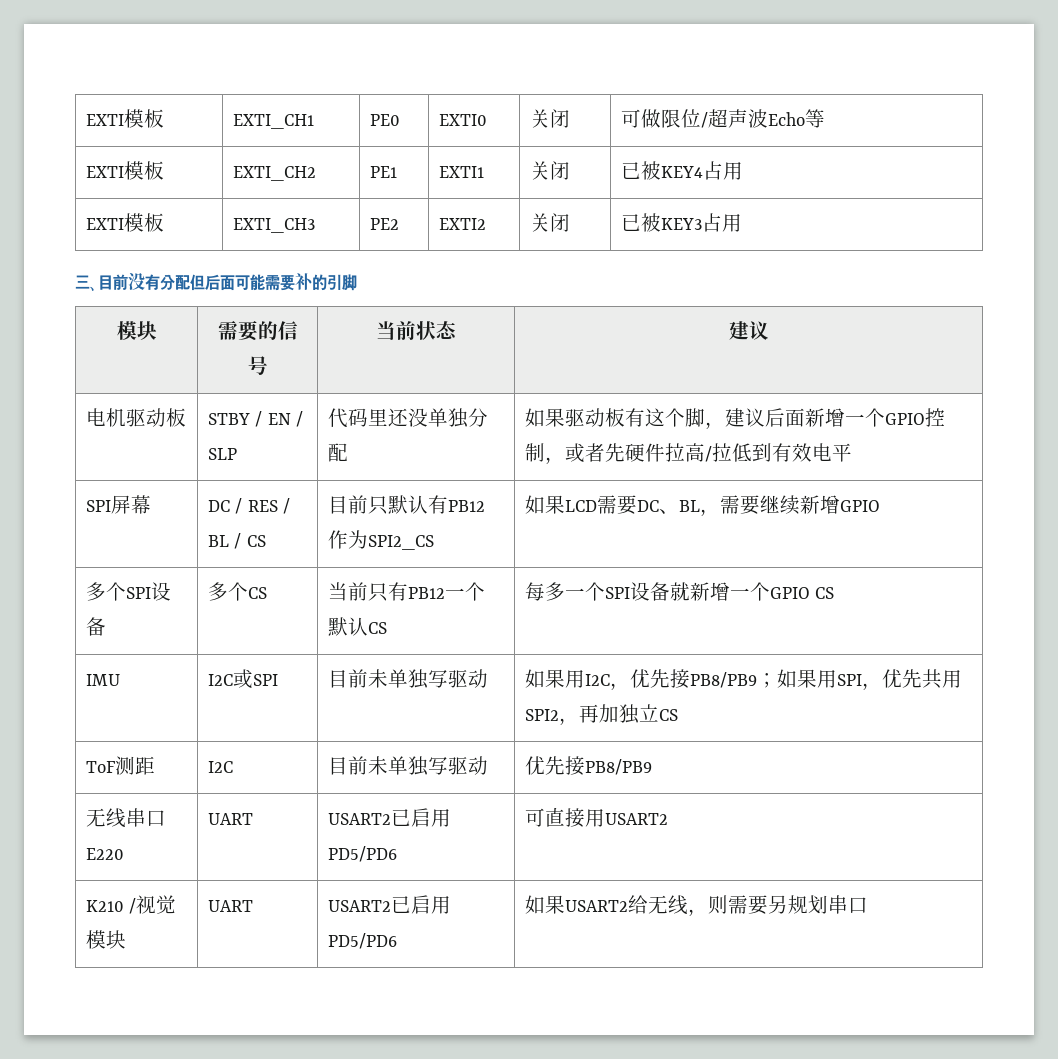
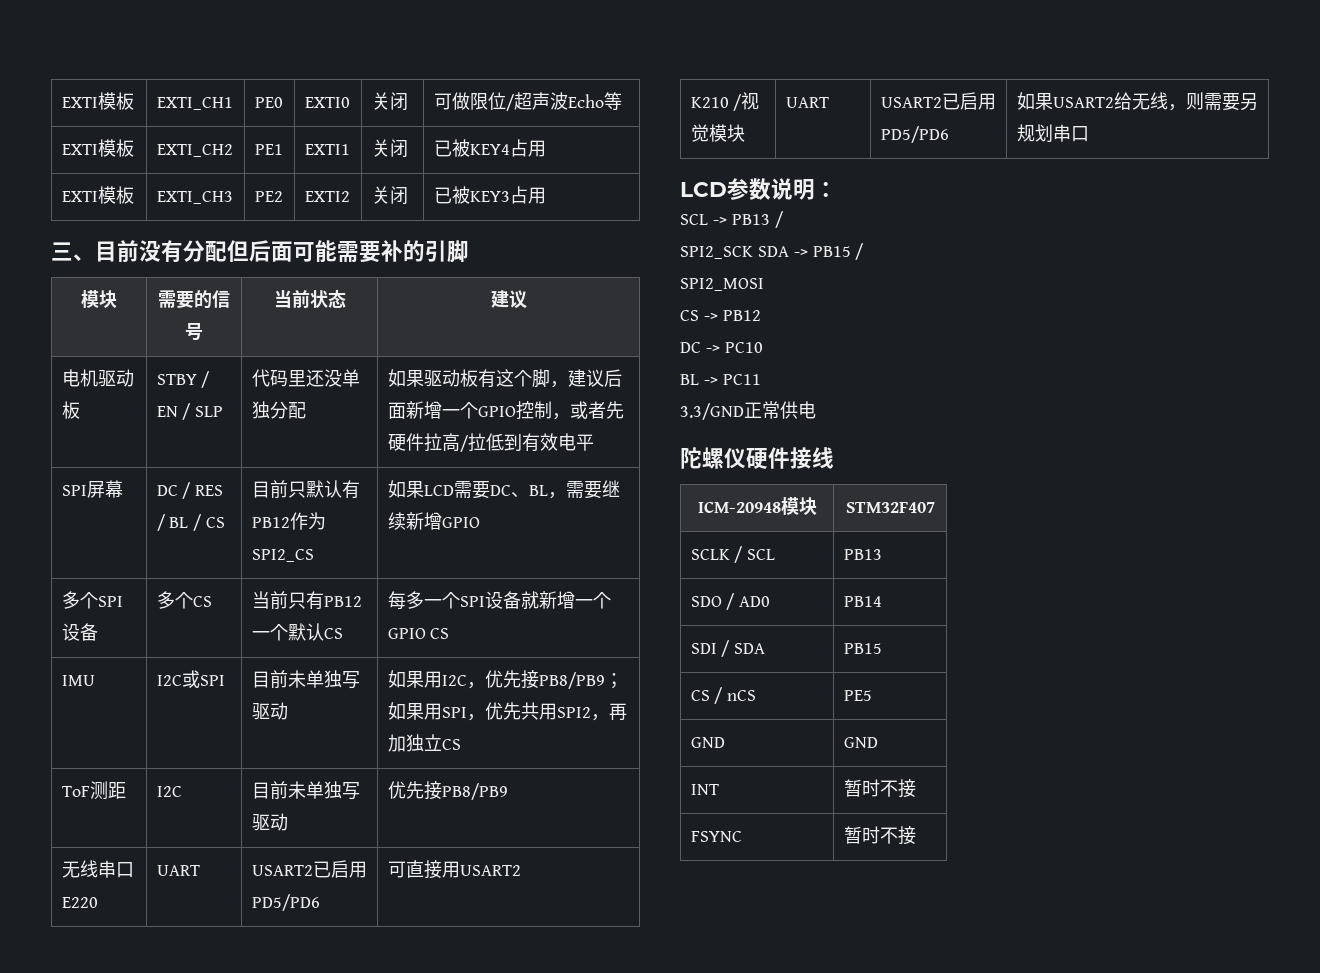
+ LCD参数说明：
+ SCL -> PB13 /
+ SPI2_SCK SDA -> PB15 /
+ SPI2_MOSI
+ CS -> PB12
+ DC -> PC10
+ BL -> PC11
+ 3.3/GND正常供电
+ 陀螺仪硬件接线
+ ICM-20948模块 | STM32F407
+ SCLK / SCL | PB13
+ SDO / AD0 | PB14
+ SDI / SDA | PB15
+ CS / nCS | PE5
+ GND | GND
+ INT | 暂时不接
+ FSYNC | 暂时不接

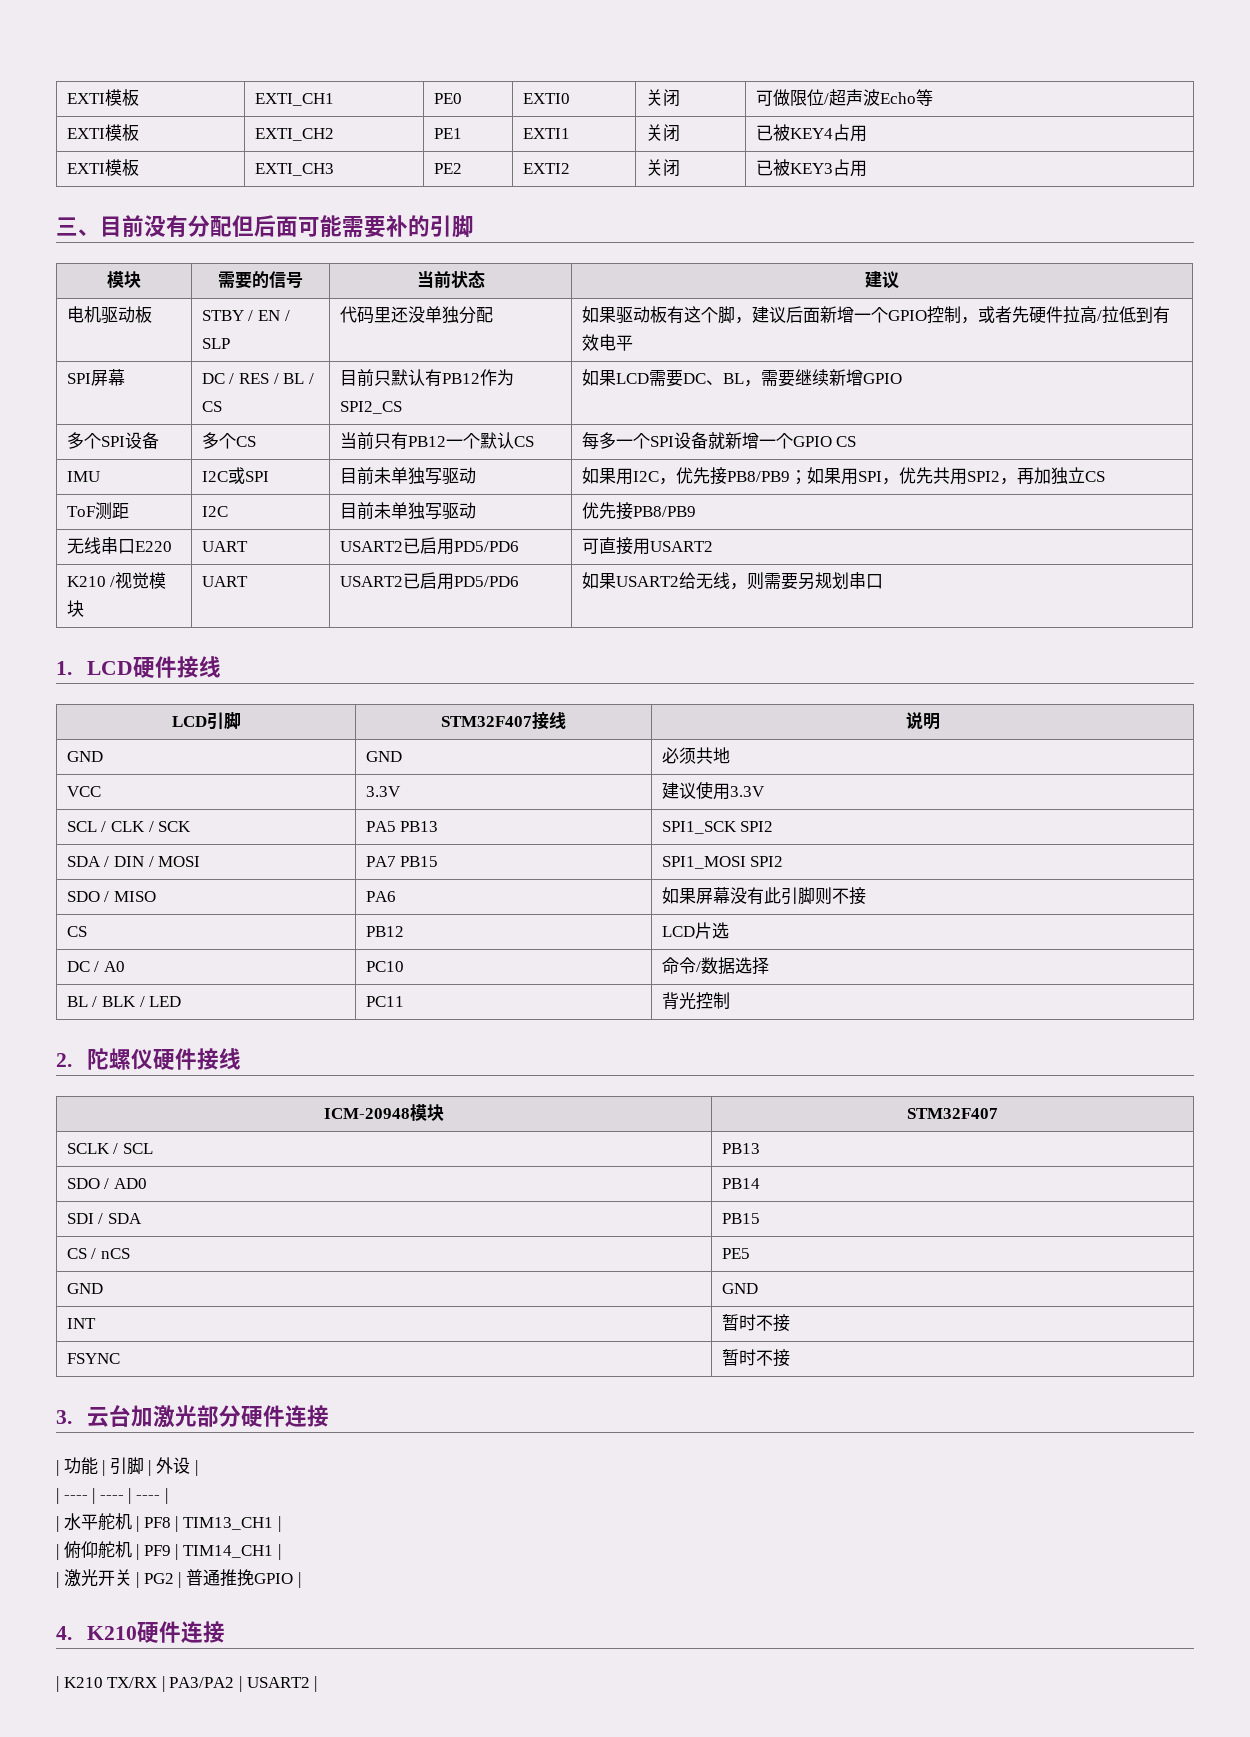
- LCD参数说明：
- SCL -> PB13 /
- SPI2_SCK SDA -> PB15 /
- SPI2_MOSI
- CS -> PB12
- DC -> PC10
- BL -> PC11
- 3.3/GND正常供电
- 陀螺仪硬件接线
+ 1. LCD硬件接线
+ LCD引脚 | STM32F407接线 | 说明
+ GND | GND | 必须共地
+ VCC | 3.3V | 建议使用3.3V
+ SCL / CLK / SCK | PA5 PB13 | SPI1_SCK SPI2
+ SDA / DIN / MOSI | PA7 PB15 | SPI1_MOSI SPI2
+ SDO / MISO | PA6 | 如果屏幕没有此引脚则不接
+ CS | PB12 | LCD片选
+ DC / A0 | PC10 | 命令/数据选择
+ BL / BLK / LED | PC11 | 背光控制
+ 2.陀螺仪硬件接线
+ 3.云台加激光部分硬件连接
+ | 功能 | 引脚 | 外设 |
+ | ---- | ---- | ---- |
+ | 水平舵机 | PF8 | TIM13_CH1 |
+ | 俯仰舵机 | PF9 | TIM14_CH1 |
+ | 激光开关 | PG2 | 普通推挽GPIO |
+ 4. K210硬件连接
+ | K210 TX/RX | PA3/PA2 | USART2 |

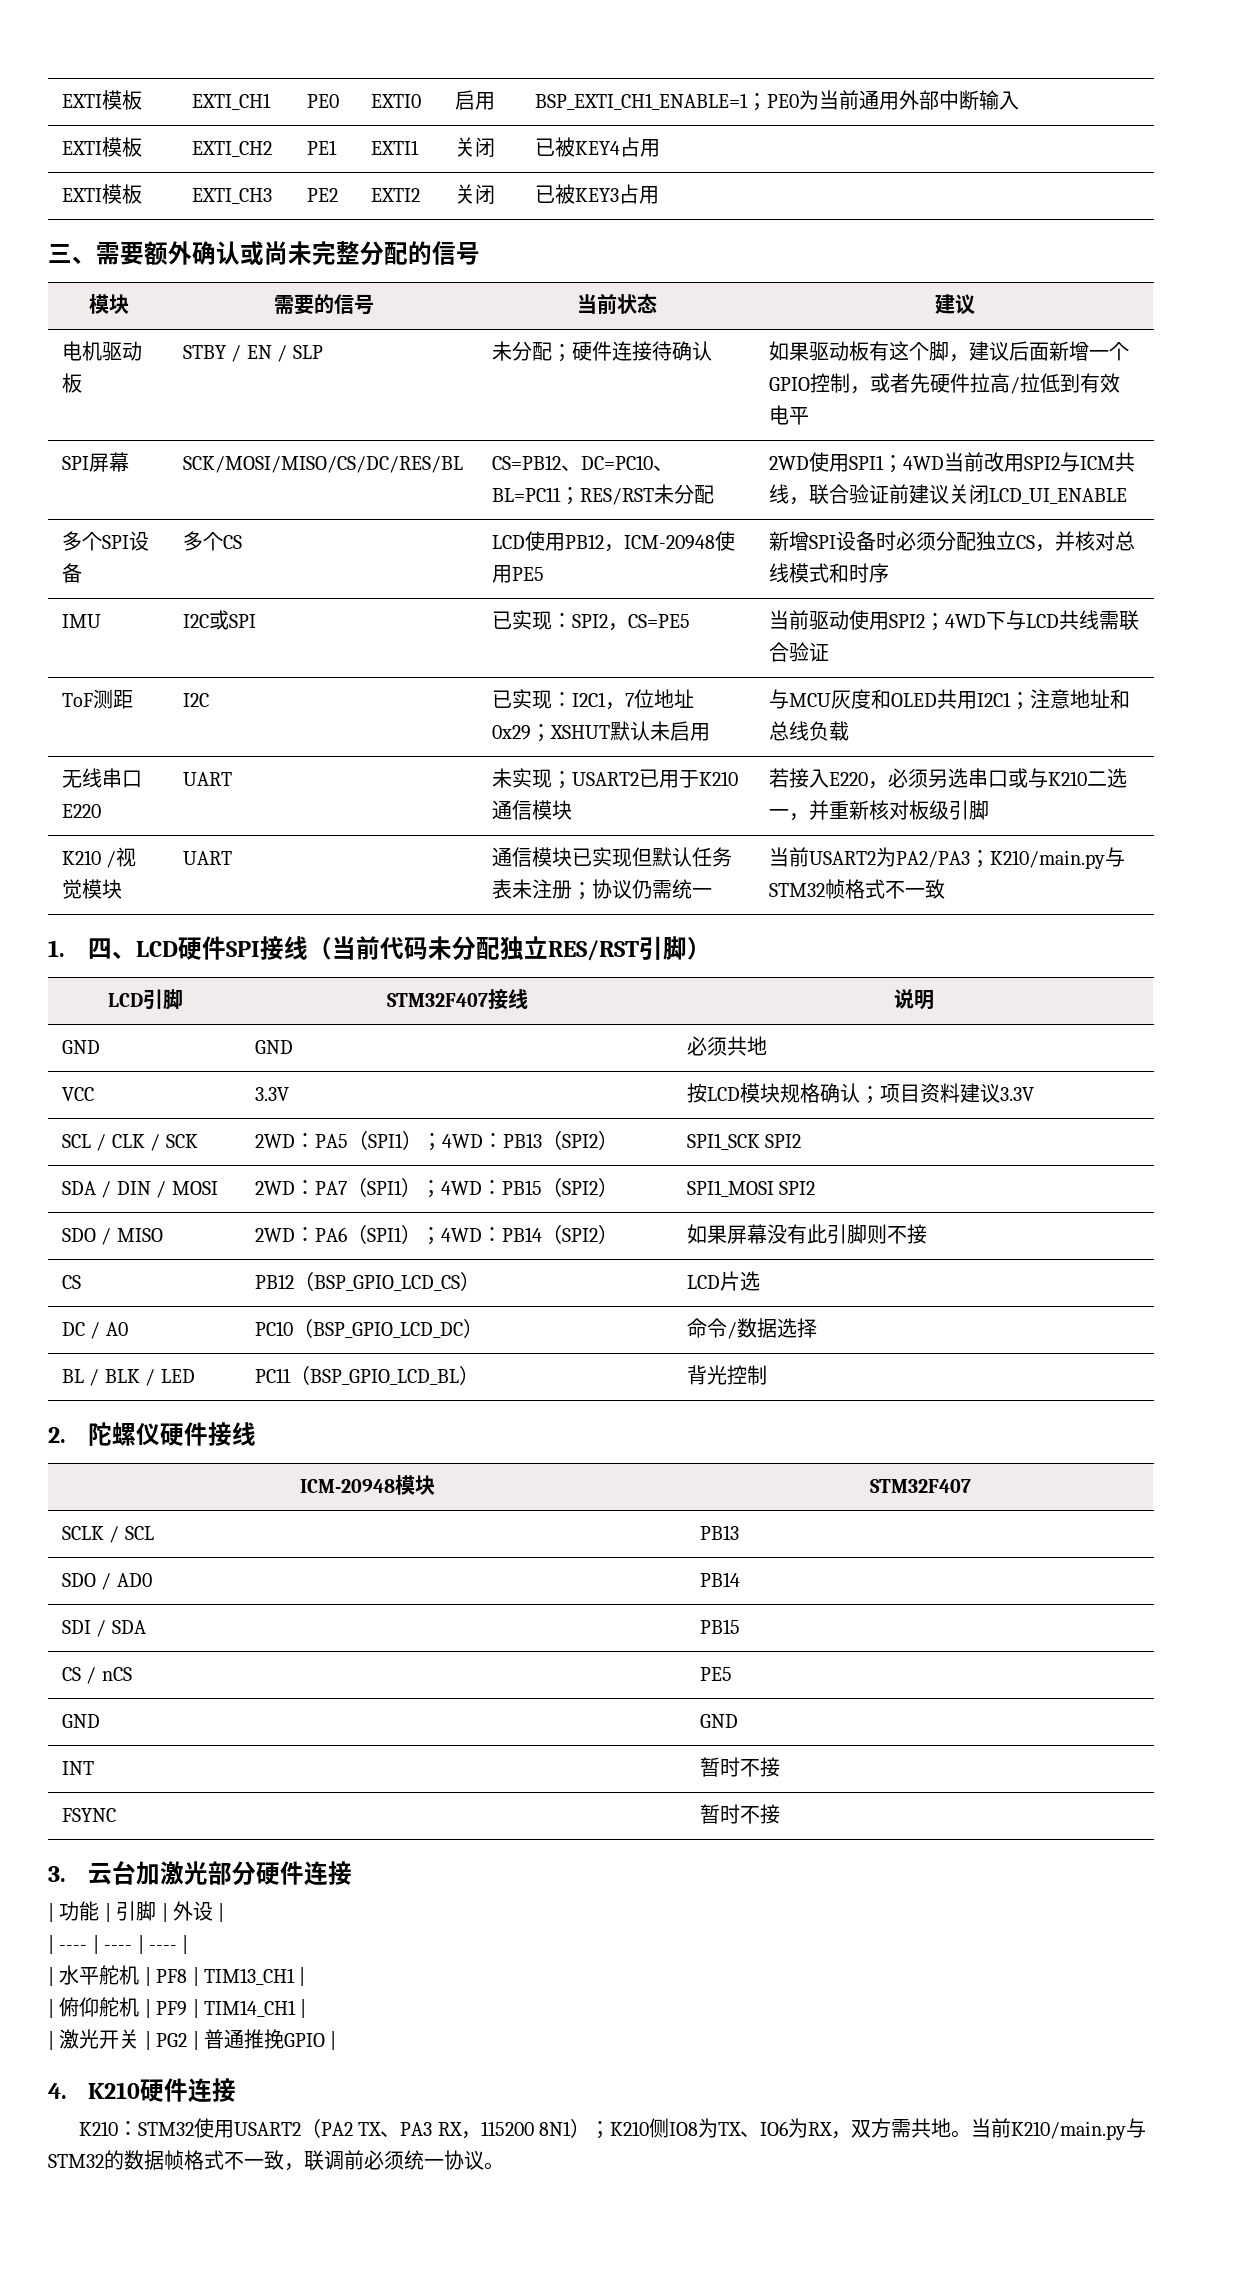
- EXTI模板 | EXTI_CH1 | PE0 | EXTI0 | 关闭 | 可做限位/超声波Echo等
+ EXTI模板 | EXTI_CH1 | PE0 | EXTI0 | 启用 | BSP_EXTI_CH1_ENABLE=1；PE0为当前通用外部中断输入
- 三、目前没有分配但后面可能需要补的引脚
+ 三、需要额外确认或尚未完整分配的信号
- 电机驱动板 | STBY / EN / SLP | 代码里还没单独分配 | 如果驱动板有这个脚，建议后面新增一个GPIO控制，或者先硬件拉高/拉低到有效电平
+ 电机驱动板 | STBY / EN / SLP | 未分配；硬件连接待确认 | 如果驱动板有这个脚，建议后面新增一个GPIO控制，或者先硬件拉高/拉低到有效电平
- SPI屏幕 | DC / RES / BL / CS | 目前只默认有PB12作为SPI2_CS | 如果LCD需要DC、BL，需要继续新增GPIO
+ SPI屏幕 | SCK/MOSI/MISO/CS/DC/RES/BL | CS=PB12、DC=PC10、BL=PC11；RES/RST未分配 | 2WD使用SPI1；4WD当前改用SPI2与ICM共线，联合验证前建议关闭LCD_UI_ENABLE
- 多个SPI设备 | 多个CS | 当前只有PB12一个默认CS | 每多一个SPI设备就新增一个GPIO CS
- IMU | I2C或SPI | 目前未单独写驱动 | 如果用I2C，优先接PB8/PB9；如果用SPI，优先共用SPI2，再加独立CS
- ToF测距 | I2C | 目前未单独写驱动 | 优先接PB8/PB9
- 无线串口E220 | UART | USART2已启用PD5/PD6 | 可直接用USART2
+ 多个SPI设备 | 多个CS | LCD使用PB12，ICM-20948使用PE5 | 新增SPI设备时必须分配独立CS，并核对总线模式和时序
+ IMU | I2C或SPI | 已实现：SPI2，CS=PE5 | 当前驱动使用SPI2；4WD下与LCD共线需联合验证
+ ToF测距 | I2C | 已实现：I2C1，7位地址0x29；XSHUT默认未启用 | 与MCU灰度和OLED共用I2C1；注意地址和总线负载
+ 无线串口E220 | UART | 未实现；USART2已用于K210通信模块 | 若接入E220，必须另选串口或与K210二选一，并重新核对板级引脚
- K210 /视觉模块 | UART | USART2已启用PD5/PD6 | 如果USART2给无线，则需要另规划串口
+ K210 /视觉模块 | UART | 通信模块已实现但默认任务表未注册；协议仍需统一 | 当前USART2为PA2/PA3；K210/main.py与STM32帧格式不一致
- 1. LCD硬件接线
+ 1.四、LCD硬件SPI接线（当前代码未分配独立RES/RST引脚）
- VCC | 3.3V | 建议使用3.3V
+ VCC | 3.3V | 按LCD模块规格确认；项目资料建议3.3V
- SCL / CLK / SCK | PA5 PB13 | SPI1_SCK SPI2
+ SCL / CLK / SCK | 2WD：PA5（SPI1）；4WD：PB13（SPI2） | SPI1_SCK SPI2
- SDA / DIN / MOSI | PA7 PB15 | SPI1_MOSI SPI2
+ SDA / DIN / MOSI | 2WD：PA7（SPI1）；4WD：PB15（SPI2） | SPI1_MOSI SPI2
- SDO / MISO | PA6 | 如果屏幕没有此引脚则不接
+ SDO / MISO | 2WD：PA6（SPI1）；4WD：PB14（SPI2） | 如果屏幕没有此引脚则不接
- CS | PB12 | LCD片选
+ CS | PB12（BSP_GPIO_LCD_CS） | LCD片选
- DC / A0 | PC10 | 命令/数据选择
+ DC / A0 | PC10（BSP_GPIO_LCD_DC） | 命令/数据选择
- BL / BLK / LED | PC11 | 背光控制
+ BL / BLK / LED | PC11（BSP_GPIO_LCD_BL） | 背光控制
- | K210 TX/RX | PA3/PA2 | USART2 |
+ K210：STM32使用USART2（PA2 TX、PA3 RX，115200 8N1）；K210侧IO8为TX、IO6为RX，双方需共地。当前K210/main.py与STM32的数据帧格式不一致，联调前必须统一协议。

